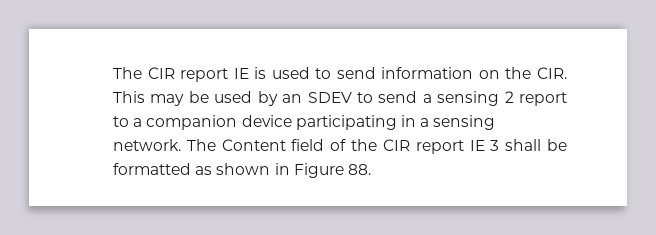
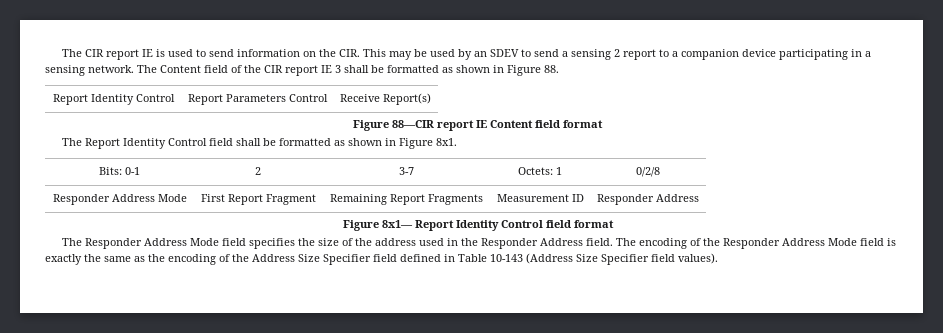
+ Report Identity Control | Report Parameters Control | Receive Report(s)
+ Figure 88—CIR report IE Content field format
+ The Report Identity Control field shall be formatted as shown in Figure 8x1.
+ Bits: 0-1 | 2 | 3-7 | Octets: 1 | 0/2/8
+ Responder Address Mode | First Report Fragment | Remaining Report Fragments | Measurement ID | Responder Address
+ Figure 8x1— Report Identity Control field format
+ The Responder Address Mode field specifies the size of the address used in the Responder Address field. The encoding of the Responder Address Mode field is exactly the same as the encoding of the Address Size Specifier field defined in Table 10-143 (Address Size Specifier field values).

